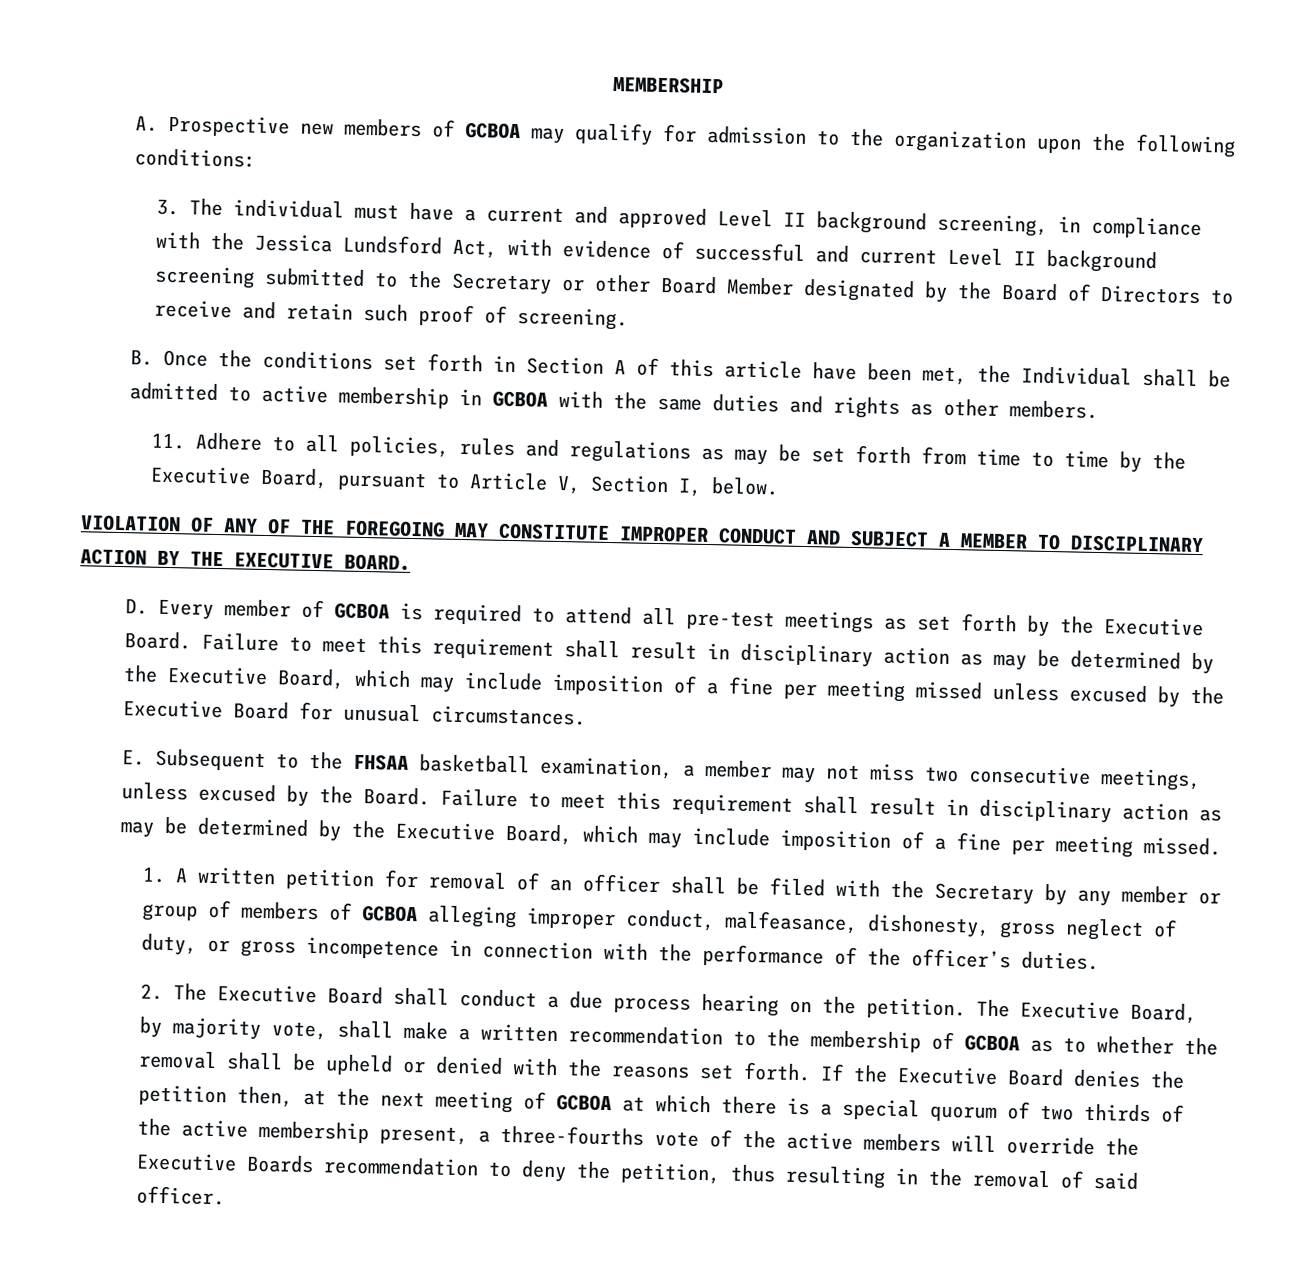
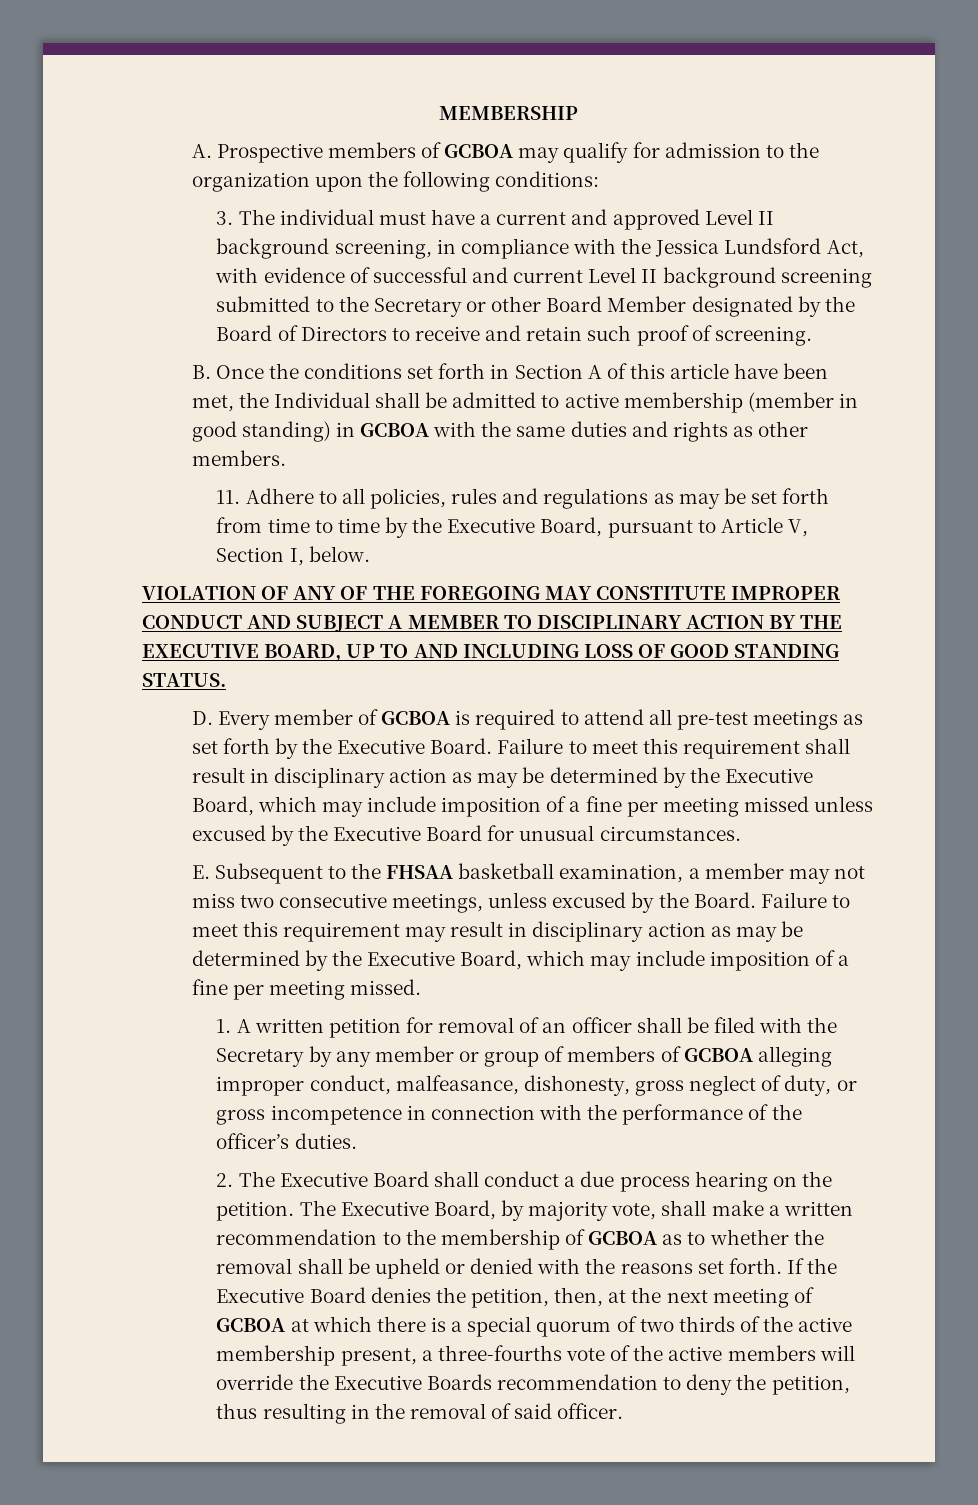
- A. Prospective new members of GCBOA may qualify for admission to the organization upon the following conditions:
+ A. Prospective members of GCBOA may qualify for admission to the organization upon the following conditions:
- B. Once the conditions set forth in Section A of this article have been met, the Individual shall be admitted to active membership in GCBOA with the same duties and rights as other members.
+ B. Once the conditions set forth in Section A of this article have been met, the Individual shall be admitted to active membership (member in good standing) in GCBOA with the same duties and rights as other members.
- VIOLATION OF ANY OF THE FOREGOING MAY CONSTITUTE IMPROPER CONDUCT AND SUBJECT A MEMBER TO DISCIPLINARY ACTION BY THE EXECUTIVE BOARD.
+ VIOLATION OF ANY OF THE FOREGOING MAY CONSTITUTE IMPROPER CONDUCT AND SUBJECT A MEMBER TO DISCIPLINARY ACTION BY THE EXECUTIVE BOARD, UP TO AND INCLUDING LOSS OF GOOD STANDING STATUS.
- Failure to meet this requirement shall result in disciplinary action as may be determined by the Executive Board, which may include imposition of a fine per meeting missed.
+ Failure to meet this requirement may result in disciplinary action as may be determined by the Executive Board, which may include imposition of a fine per meeting missed.
- If the Executive Board denies the petition then, at the next meeting of GCBOA at which there is a special quorum of two thirds of the active membership present, a three-fourths vote of the active members will override the Executive Boards recommendation to deny the petition, thus resulting in the removal of said officer.
+ If the Executive Board denies the petition, then, at the next meeting of GCBOA at which there is a special quorum of two thirds of the active membership present, a three-fourths vote of the active members will override the Executive Boards recommendation to deny the petition, thus resulting in the removal of said officer.

